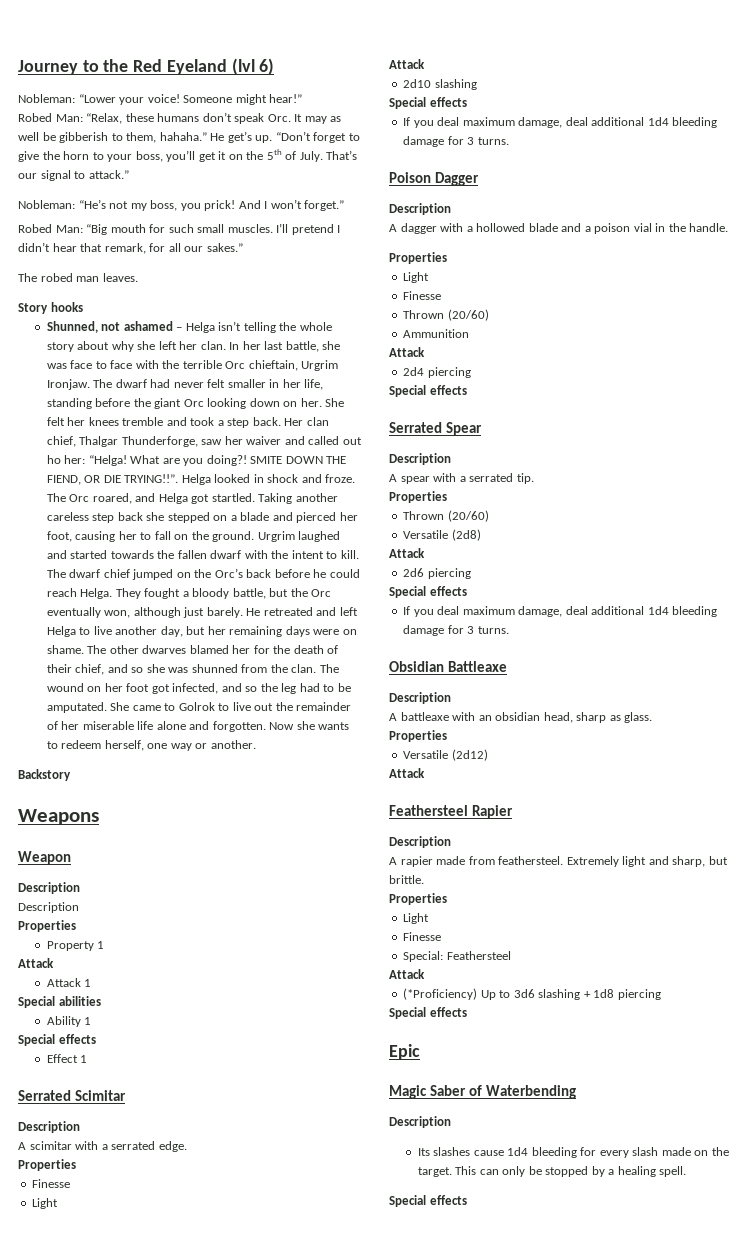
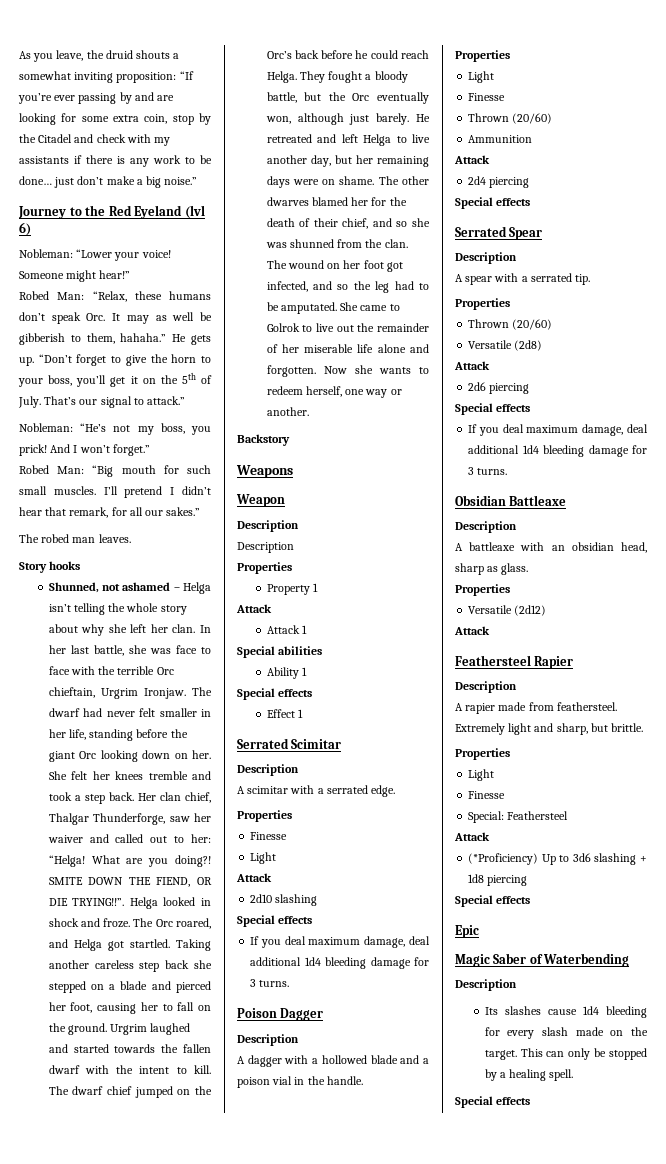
+ As you leave, the druid shouts a somewhat inviting proposition: “If you’re ever passing by and are looking for some extra coin, stop by the Citadel and check with my assistants if there is any work to be done… just don’t make a big noise.”
- He get’s up.
+ He gets up.
- Her clan chief, Thalgar Thunderforge, saw her waiver and called out ho her: “Helga!
+ Her clan chief, Thalgar Thunderforge, saw her waiver and called out to her: “Helga!

